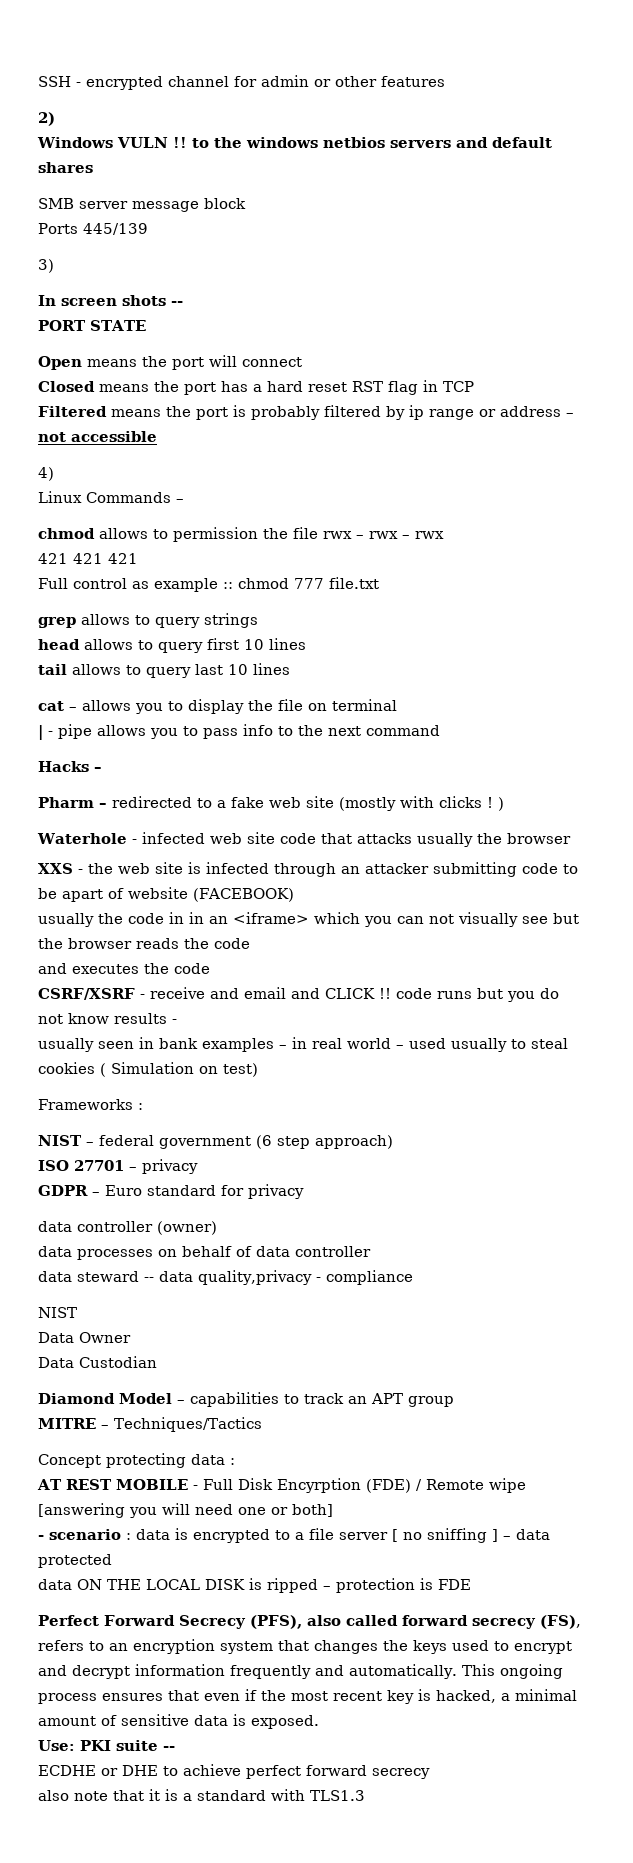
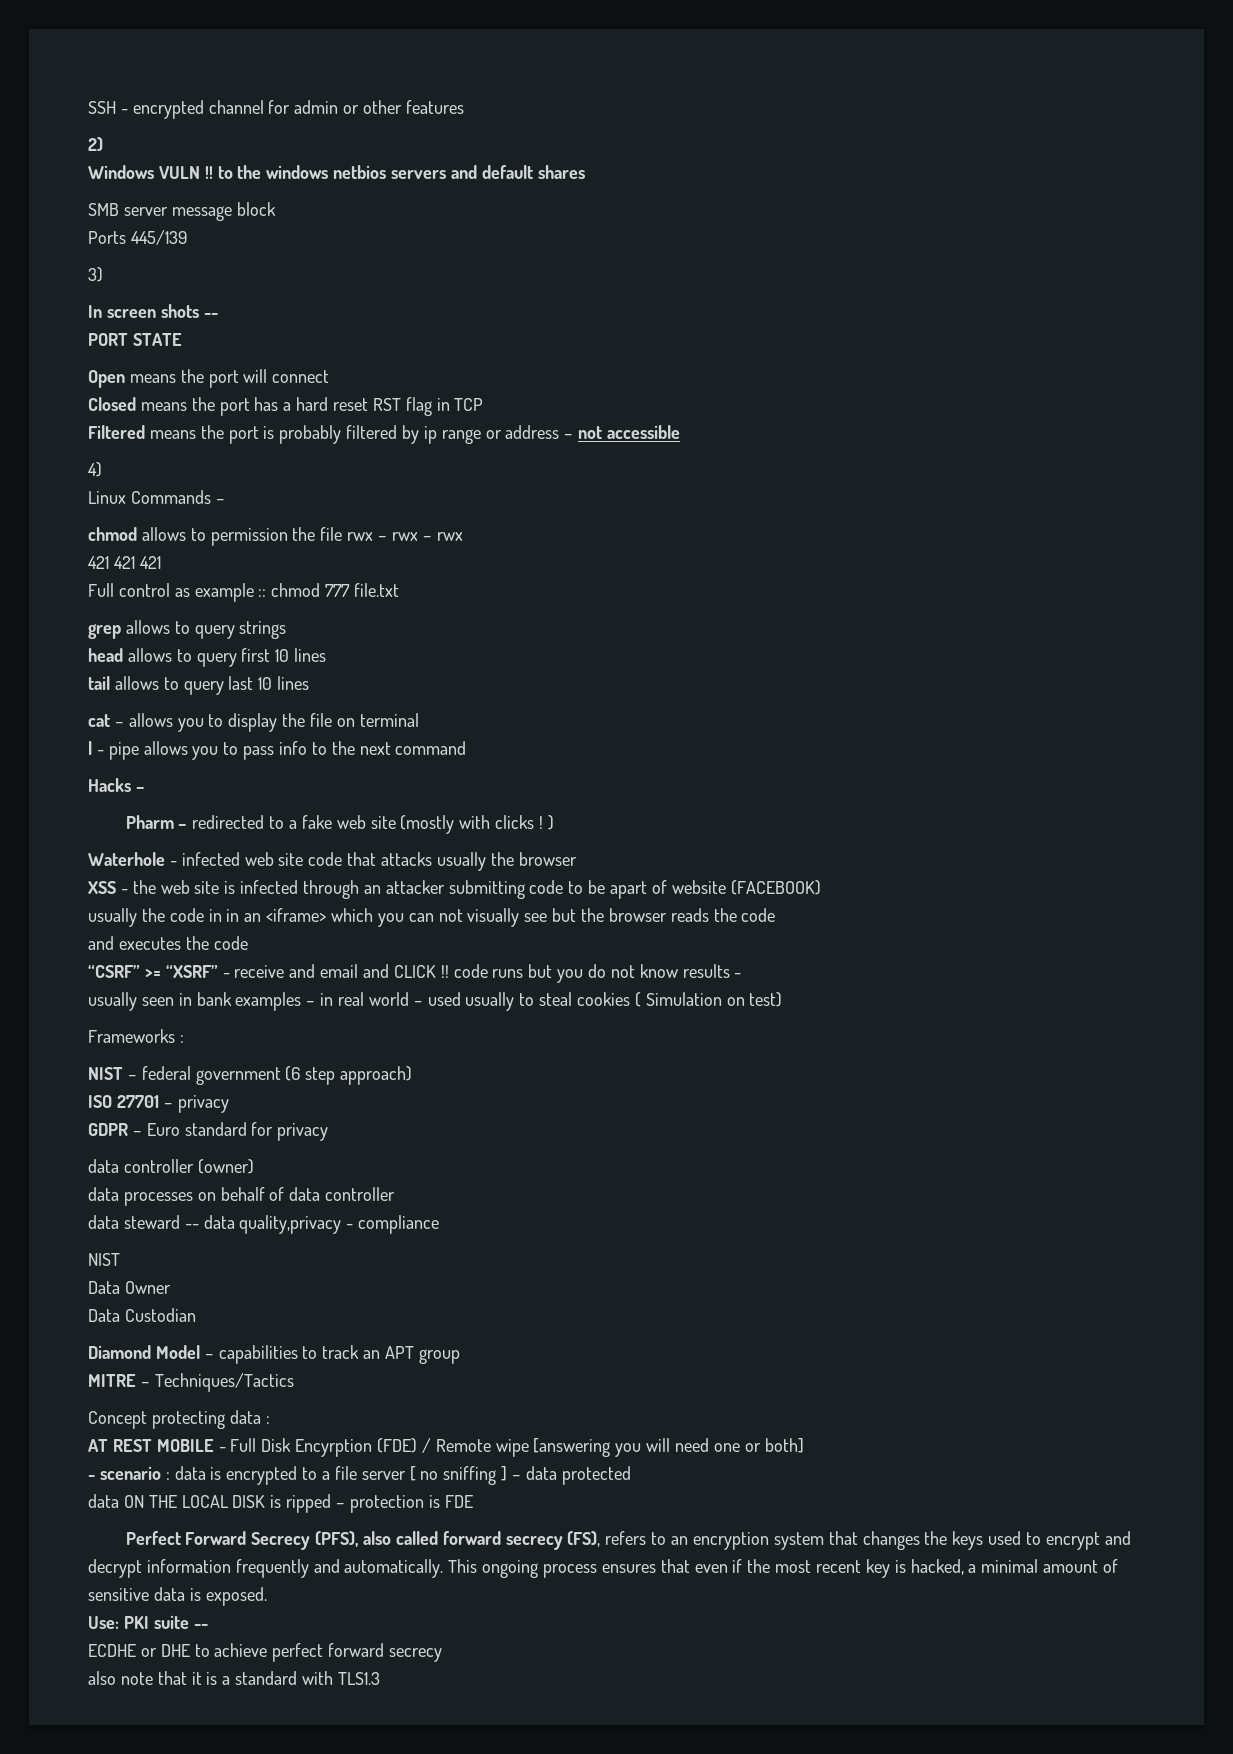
- XXS - the web site is infected through an attacker submitting code to be apart of website (FACEBOOK)
+ XSS - the web site is infected through an attacker submitting code to be apart of website (FACEBOOK)
- CSRF/XSRF - receive and email and CLICK !! code runs but you do not know results -
+ “CSRF” >= “XSRF” - receive and email and CLICK !! code runs but you do not know results -

